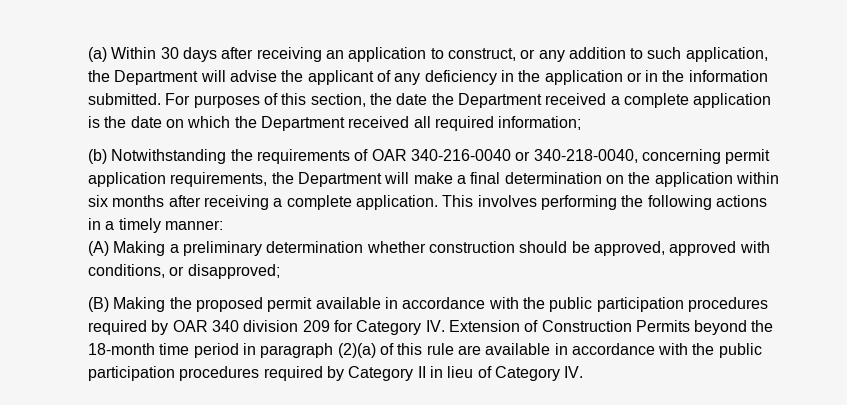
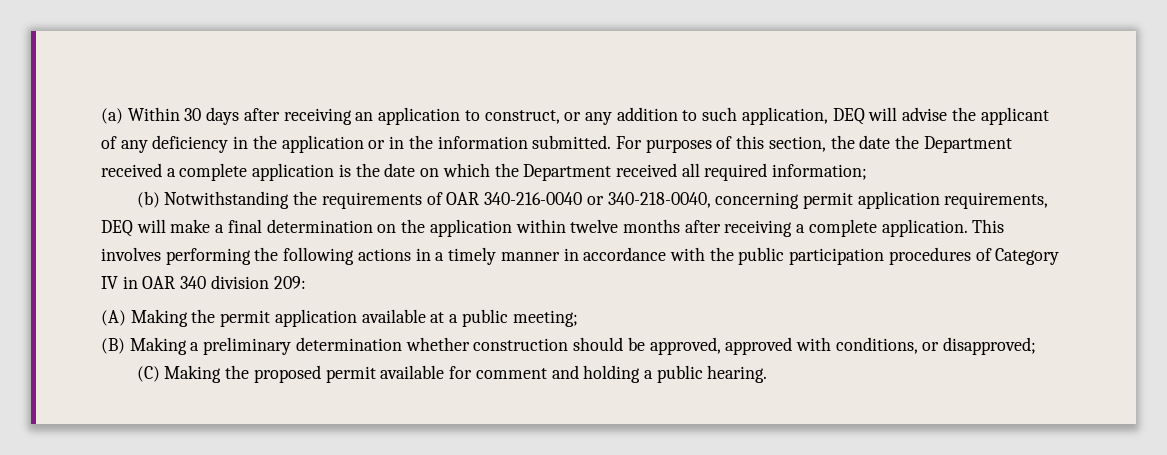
- (a) Within 30 days after receiving an application to construct, or any addition to such application, the Department will advise the applicant of any deficiency in the application or in the information submitted.
+ (a) Within 30 days after receiving an application to construct, or any addition to such application, DEQ will advise the applicant of any deficiency in the application or in the information submitted.
- (b) Notwithstanding the requirements of OAR 340-216-0040 or 340-218-0040, concerning permit application requirements, the Department will make a final determination on the application within six months after receiving a complete application.
+ (b) Notwithstanding the requirements of OAR 340-216-0040 or 340-218-0040, concerning permit application requirements, DEQ will make a final determination on the application within twelve months after receiving a complete application.
- This involves performing the following actions in a timely manner:
- (A) Making a preliminary determination whether construction should be approved, approved with conditions, or disapproved;
+ This involves performing the following actions in a timely manner in accordance with the public participation procedures of Category IV in OAR 340 division 209:
+ (A) Making the permit application available at a public meeting;
+ (B) Making a preliminary determination whether construction should be approved, approved with conditions, or disapproved;
- (B) Making the proposed permit available in accordance with the public participation procedures required by OAR 340 division 209 for Category IV. Extension of Construction Permits beyond the 18-month time period in paragraph (2)(a) of this rule are available in accordance with the public participation procedures required by Category II in lieu of Category IV.
+ (C) Making the proposed permit available for comment and holding a public hearing.

